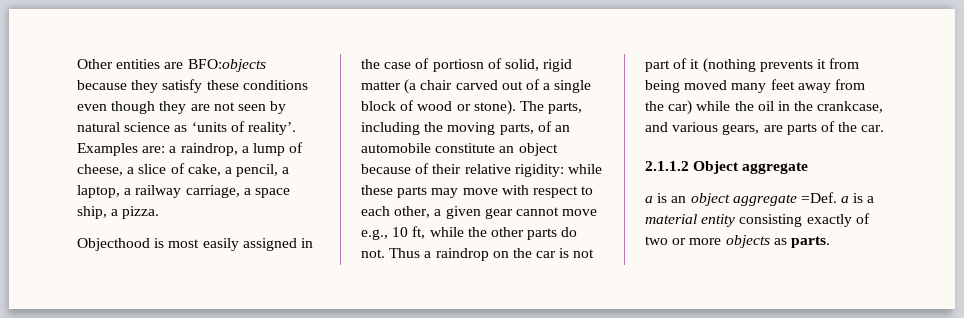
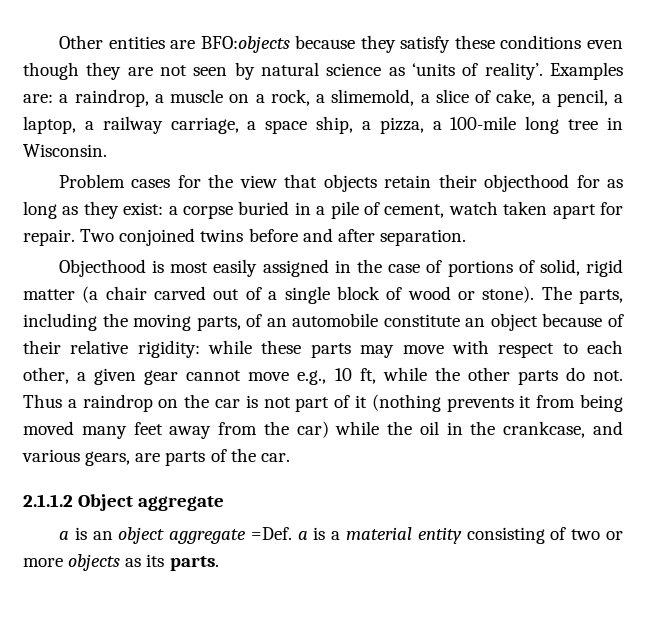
- Examples are: a raindrop, a lump of cheese, a slice of cake, a pencil, a laptop, a railway carriage, a space ship, a pizza.
+ Examples are: a raindrop, a muscle on a rock, a slimemold, a slice of cake, a pencil, a laptop, a railway carriage, a space ship, a pizza, a 100-mile long tree in Wisconsin.
+ Problem cases for the view that objects retain their objecthood for as long as they exist: a corpse buried in a pile of cement, watch taken apart for repair. Two conjoined twins before and after separation.
- Objecthood is most easily assigned in the case of portiosn of solid, rigid matter (a chair carved out of a single block of wood or stone).
+ Objecthood is most easily assigned in the case of portions of solid, rigid matter (a chair carved out of a single block of wood or stone).
- a is an object aggregate =Def. a is a material entity consisting exactly of two or more objects as parts.
+ a is an object aggregate =Def. a is a material entity consisting of two or more objects as its parts.

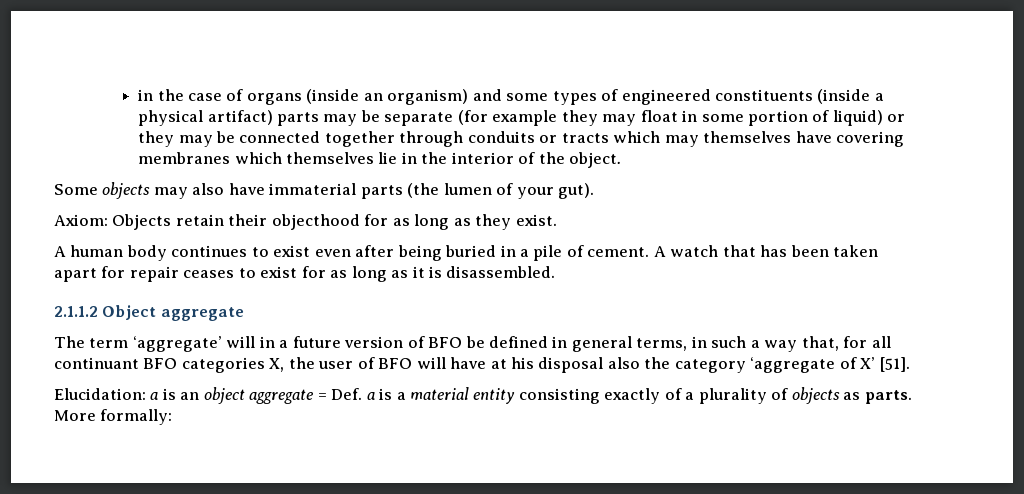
- Other entities are BFO:objects because they satisfy these conditions even though they are not seen by natural science as ‘units of reality’. Examples are: a raindrop, a muscle on a rock, a slimemold, a slice of cake, a pencil, a laptop, a railway carriage, a space ship, a pizza, a 100-mile long tree in Wisconsin.
- Problem cases for the view that objects retain their objecthood for as long as they exist: a corpse buried in a pile of cement, watch taken apart for repair. Two conjoined twins before and after separation.
- Objecthood is most easily assigned in the case of portions of solid, rigid matter (a chair carved out of a single block of wood or stone). The parts, including the moving parts, of an automobile constitute an object because of their relative rigidity: while these parts may move with respect to each other, a given gear cannot move e.g., 10 ft, while the other parts do not. Thus a raindrop on the car is not part of it (nothing prevents it from being moved many feet away from the car) while the oil in the crankcase, and various gears, are parts of the car.
+ in the case of organs (inside an organism) and some types of engineered constituents (inside a physical artifact) parts may be separate (for example they may float in some portion of liquid) or they may be connected together through conduits or tracts which may themselves have covering membranes which themselves lie in the interior of the object.
+ Some objects may also have immaterial parts (the lumen of your gut).
+ Axiom: Objects retain their objecthood for as long as they exist.
+ A human body continues to exist even after being buried in a pile of cement. A watch that has been taken apart for repair ceases to exist for as long as it is disassembled.
  2.1.1.2 Object aggregate
- a is an object aggregate =Def. a is a material entity consisting of two or more objects as its parts.
+ The term ‘aggregate’ will in a future version of BFO be defined in general terms, in such a way that, for all continuant BFO categories X, the user of BFO will have at his disposal also the category ‘aggregate of X’ [51].
+ Elucidation: a is an object aggregate = Def. a is a material entity consisting exactly of a plurality of objects as parts. More formally:

